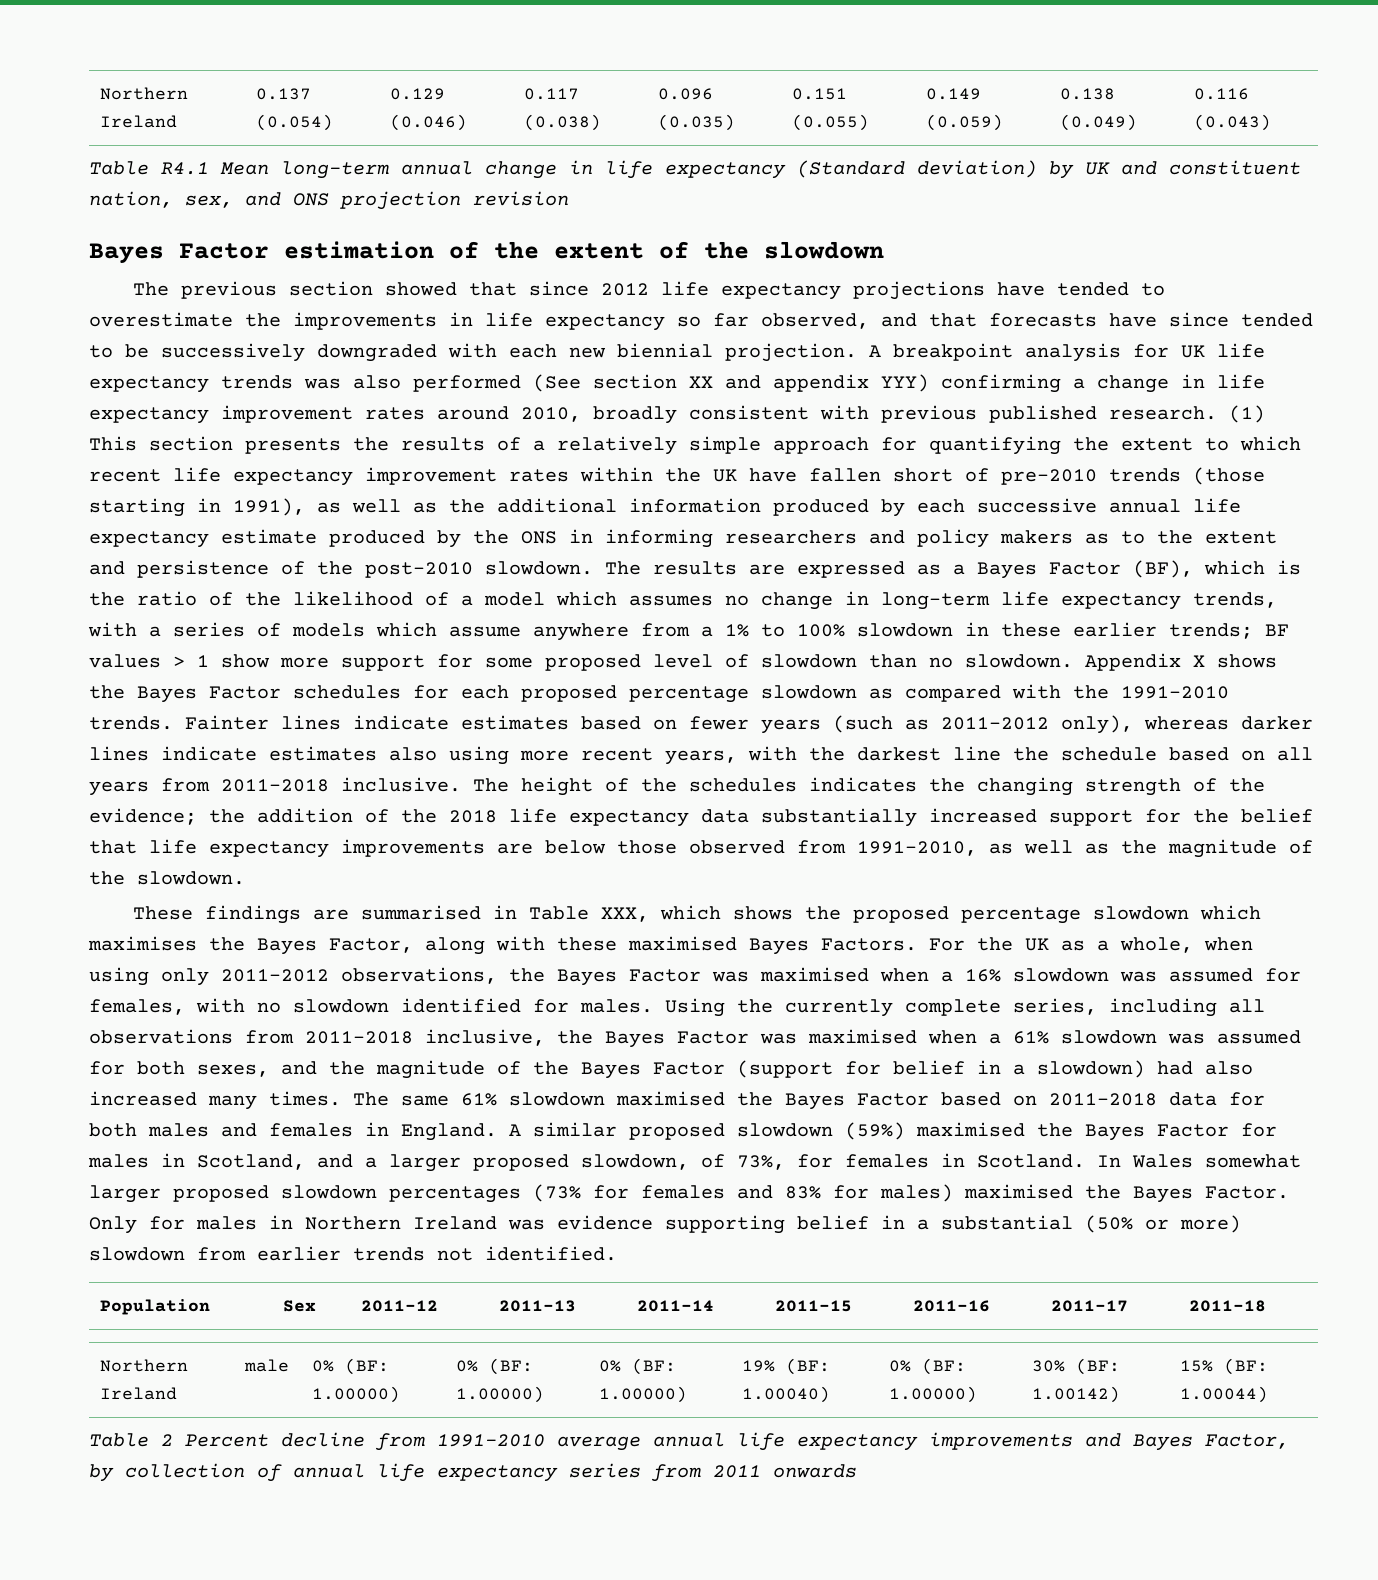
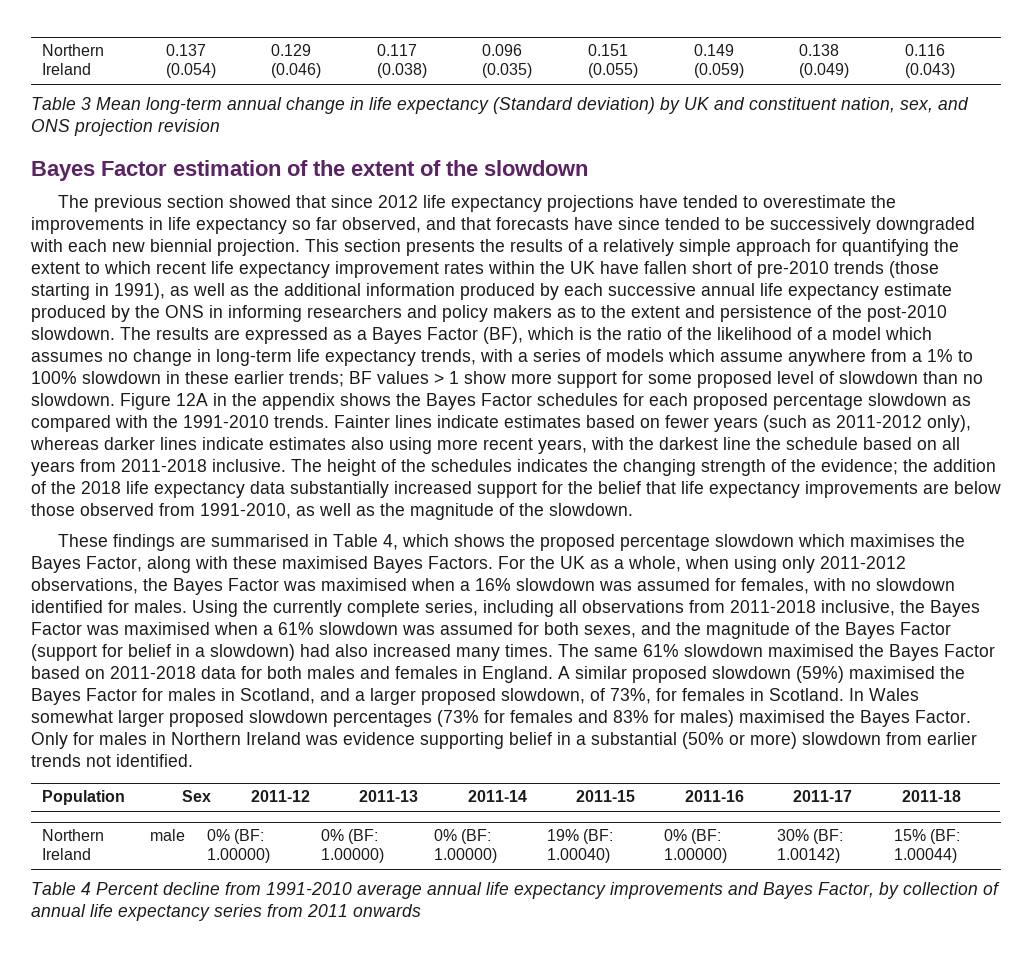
- Table R4.1 Mean long-term annual change in life expectancy (Standard deviation) by UK and constituent nation, sex, and ONS projection revision
+ Table 3 Mean long-term annual change in life expectancy (Standard deviation) by UK and constituent nation, sex, and ONS projection revision
- A breakpoint analysis for UK life expectancy trends was also performed (See section XX and appendix YYY) confirming a change in life expectancy improvement rates around 2010, broadly consistent with previous published research. (1) This section presents the results of a relatively simple approach for quantifying the extent to which recent life expectancy improvement rates within the UK have fallen short of pre-2010 trends (those starting in 1991), as well as the additional information produced by each successive annual life expectancy estimate produced by the ONS in informing researchers and policy makers as to the extent and persistence of the post-2010 slowdown.
+ This section presents the results of a relatively simple approach for quantifying the extent to which recent life expectancy improvement rates within the UK have fallen short of pre-2010 trends (those starting in 1991), as well as the additional information produced by each successive annual life expectancy estimate produced by the ONS in informing researchers and policy makers as to the extent and persistence of the post-2010 slowdown.
- Appendix X shows the Bayes Factor schedules for each proposed percentage slowdown as compared with the 1991-2010 trends.
+ Figure 12A in the appendix shows the Bayes Factor schedules for each proposed percentage slowdown as compared with the 1991-2010 trends.
- These findings are summarised in Table XXX, which shows the proposed percentage slowdown which maximises the Bayes Factor, along with these maximised Bayes Factors.
+ These findings are summarised in Table 4, which shows the proposed percentage slowdown which maximises the Bayes Factor, along with these maximised Bayes Factors.
- Table 2 Percent decline from 1991-2010 average annual life expectancy improvements and Bayes Factor, by collection of annual life expectancy series from 2011 onwards
+ Table 4 Percent decline from 1991-2010 average annual life expectancy improvements and Bayes Factor, by collection of annual life expectancy series from 2011 onwards

